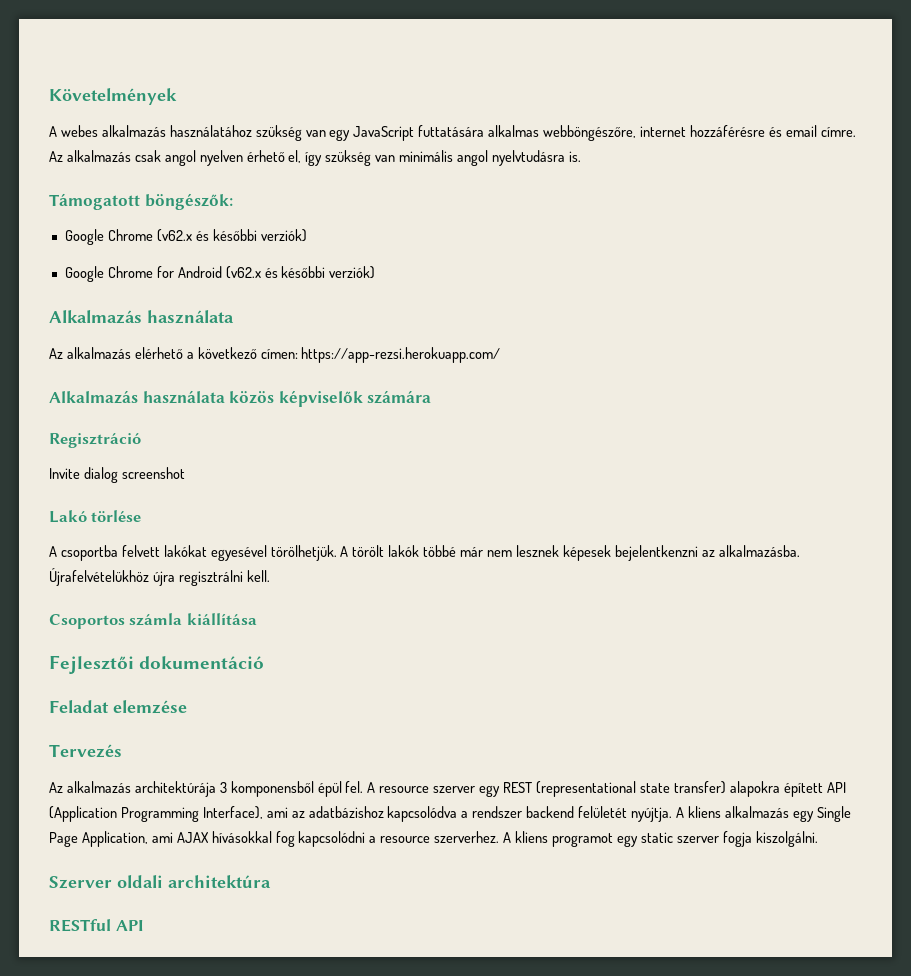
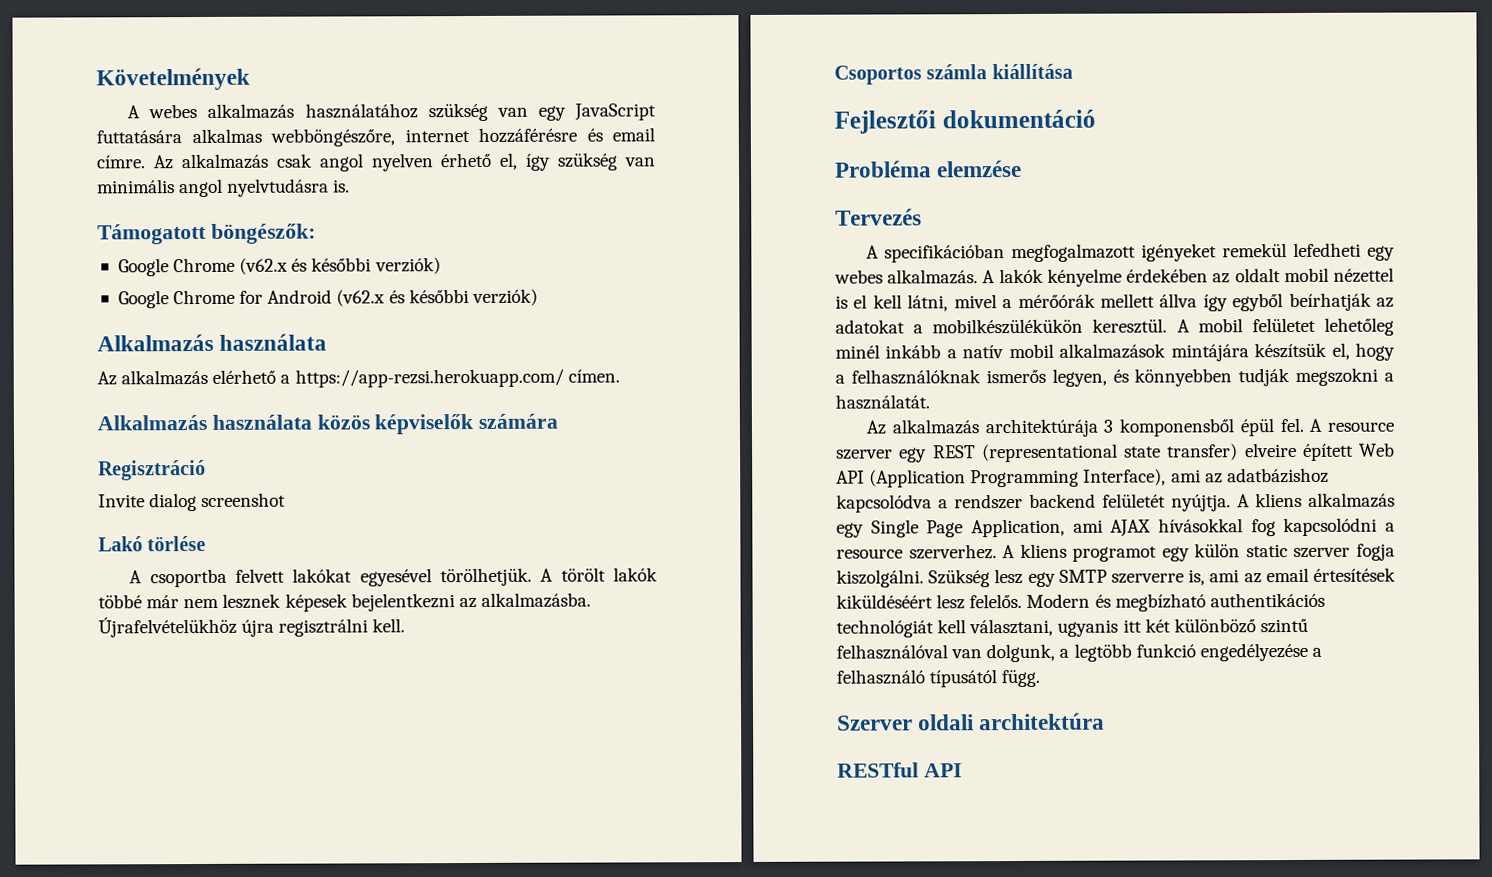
- Az alkalmazás elérhető a következő címen: https://app-rezsi.herokuapp.com/
+ Az alkalmazás elérhető a https://app-rezsi.herokuapp.com/ címen.
- A törölt lakók többé már nem lesznek képesek bejelentkenzni az alkalmazásba.
+ A törölt lakók többé már nem lesznek képesek bejelentkezni az alkalmazásba.
- Feladat elemzése
+ Probléma elemzése
+ A specifikációban megfogalmazott igényeket remekül lefedheti egy webes alkalmazás. A lakók kényelme érdekében az oldalt mobil nézettel is el kell látni, mivel a mérőórák mellett állva így egyből beírhatják az adatokat a mobilkészülékükön keresztül. A mobil felületet lehetőleg minél inkább a natív mobil alkalmazások mintájára készítsük el, hogy a felhasználóknak ismerős legyen, és könnyebben tudják megszokni a használatát.
- A resource szerver egy REST (representational state transfer) alapokra épített API (Application Programming Interface), ami az adatbázishoz kapcsolódva a rendszer backend felületét nyújtja.
+ A resource szerver egy REST (representational state transfer) elveire épített Web API (Application Programming Interface), ami az adatbázishoz kapcsolódva a rendszer backend felületét nyújtja.
- A kliens programot egy static szerver fogja kiszolgálni.
+ A kliens programot egy külön static szerver fogja kiszolgálni. Szükség lesz egy SMTP szerverre is, ami az email értesítések kiküldéséért lesz felelős. Modern és megbízható authentikációs technológiát kell választani, ugyanis itt két különböző szintű felhasználóval van dolgunk, a legtöbb funkció engedélyezése a felhasználó típusától függ.

